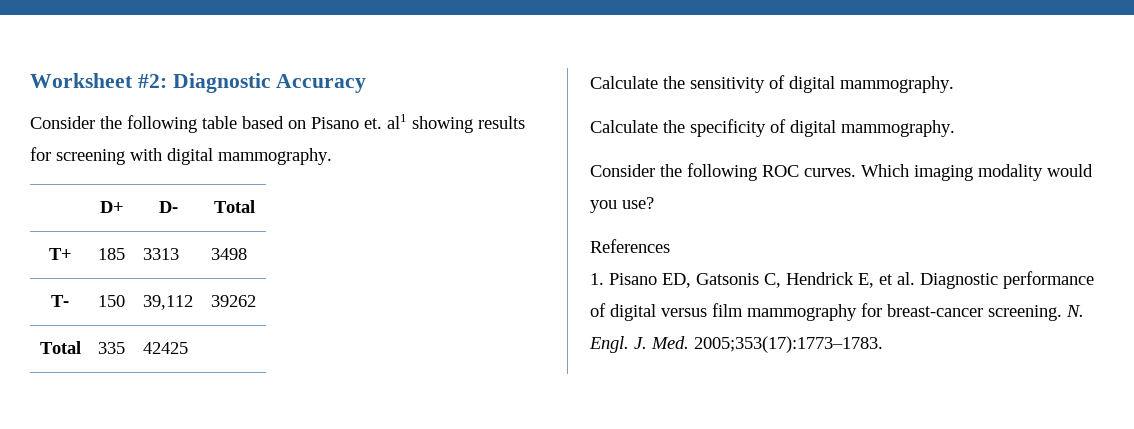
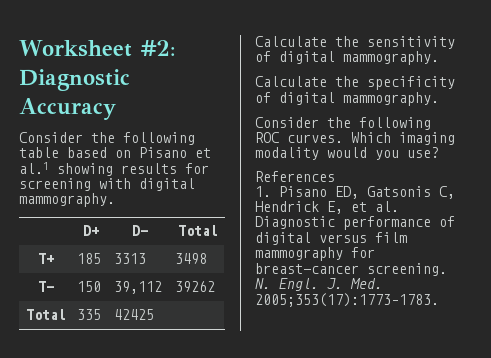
- Consider the following table based on Pisano et. al1 showing results for screening with digital mammography.
+ Consider the following table based on Pisano et al.1 showing results for screening with digital mammography.

